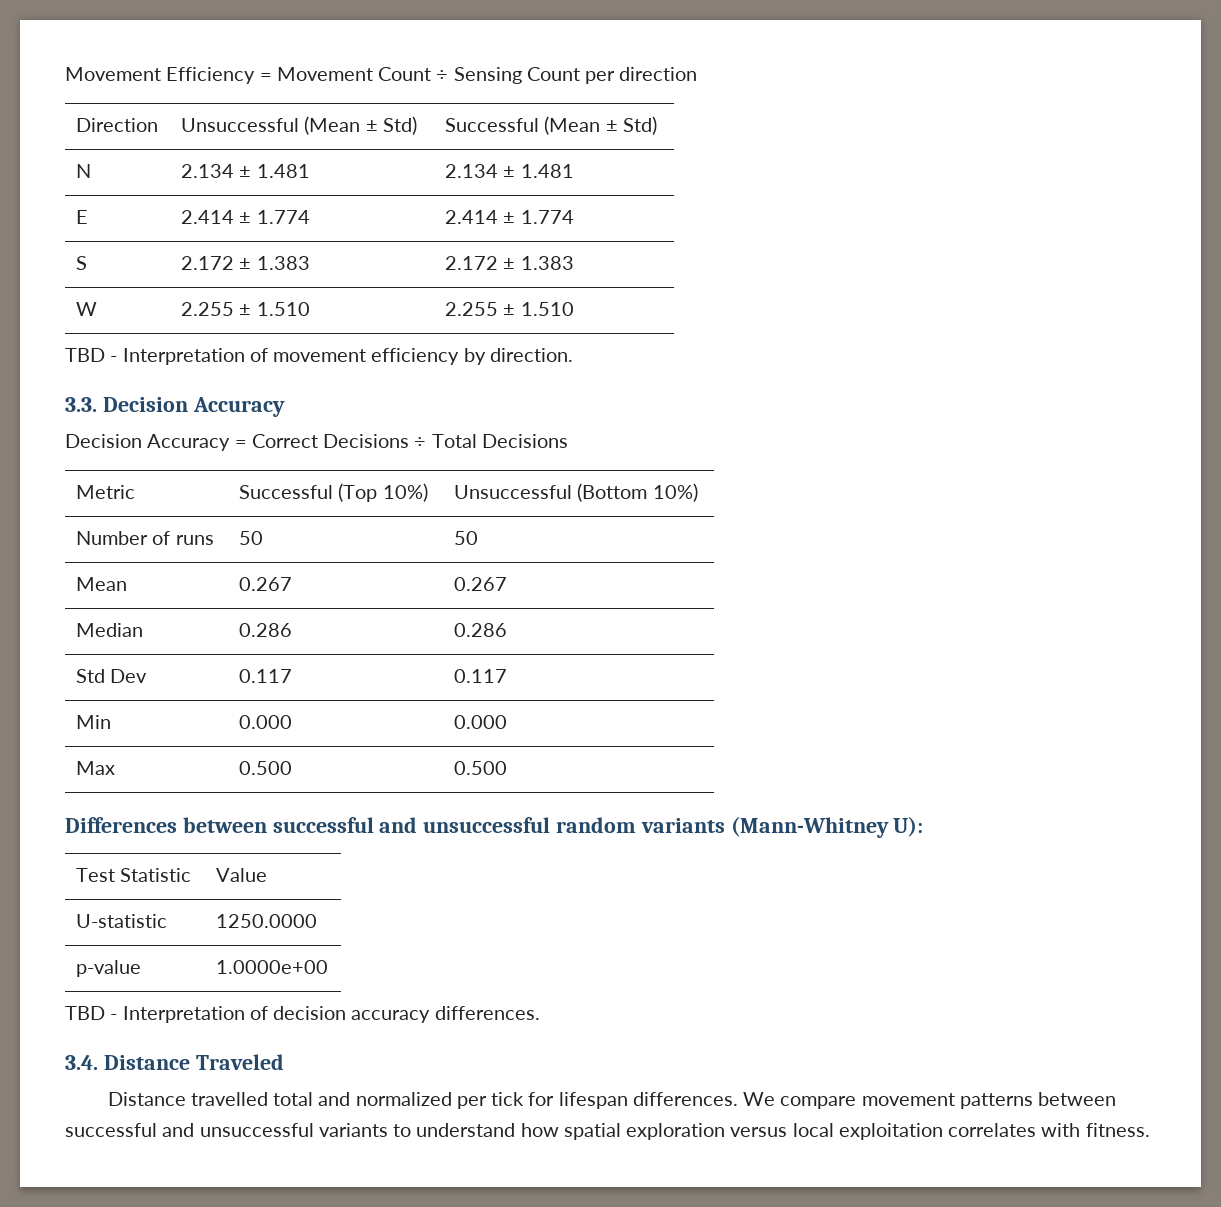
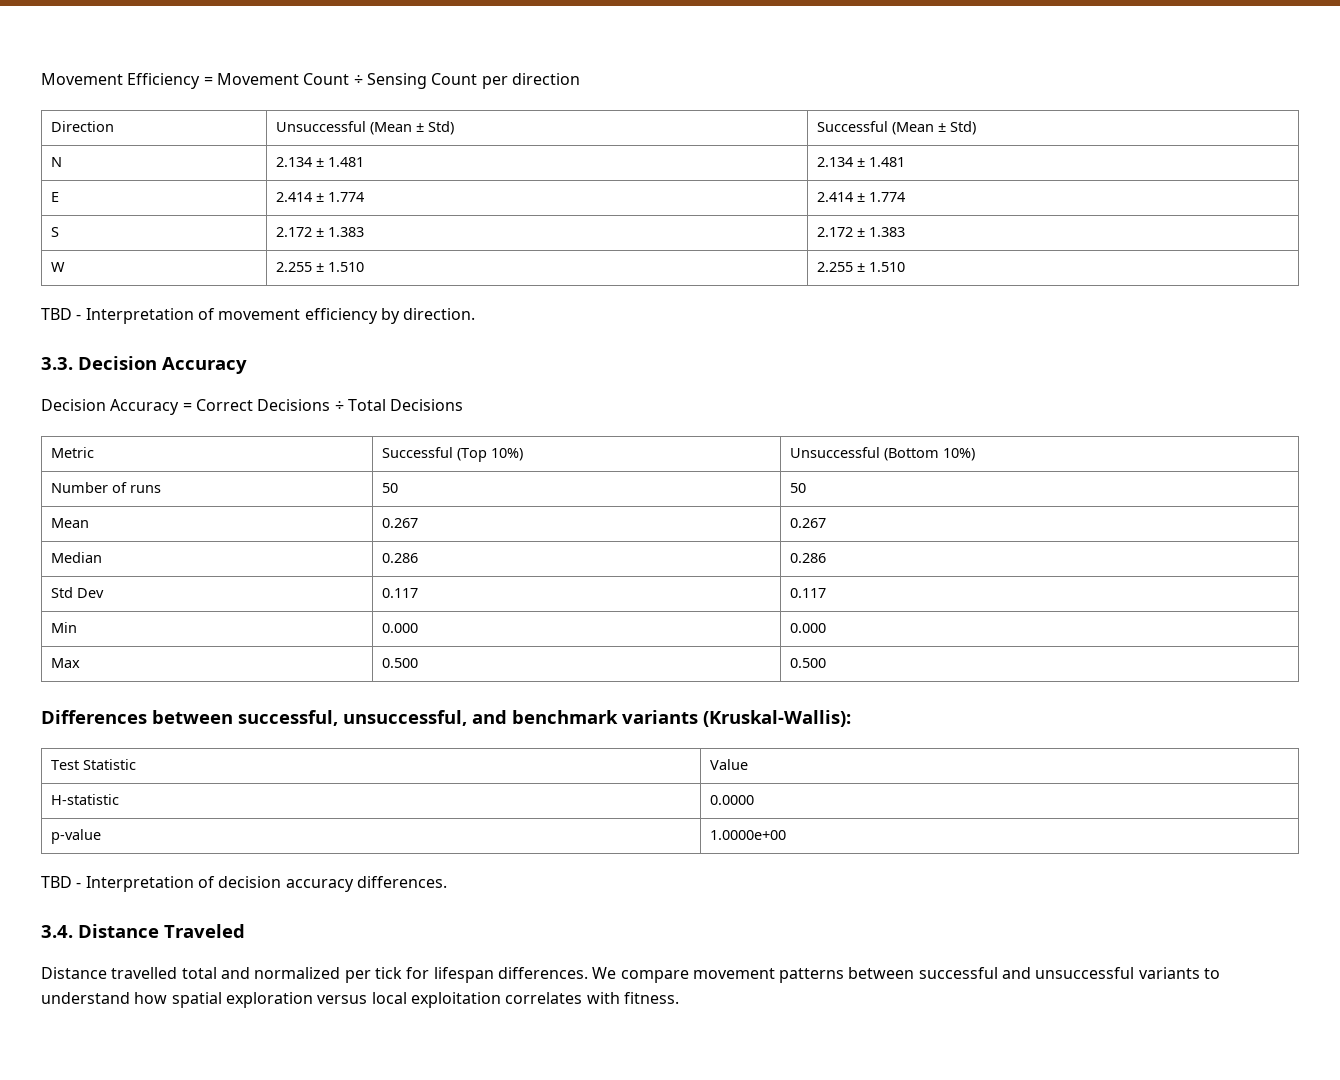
- Differences between successful and unsuccessful random variants (Mann-Whitney U):
+ Differences between successful, unsuccessful, and benchmark variants (Kruskal-Wallis):
- U-statistic | 1250.0000
+ H-statistic | 0.0000

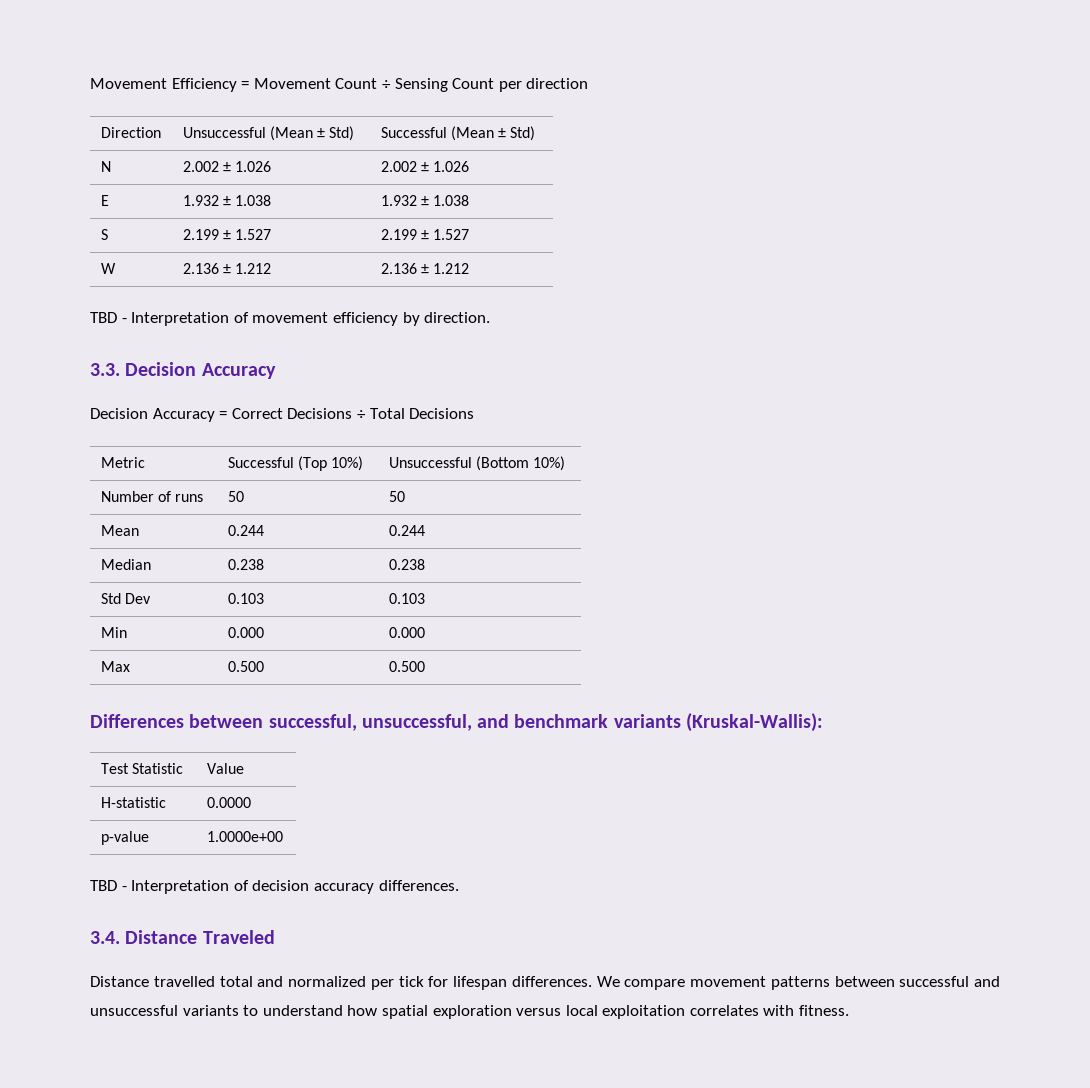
- N | 2.134 ± 1.481 | 2.134 ± 1.481
- E | 2.414 ± 1.774 | 2.414 ± 1.774
- S | 2.172 ± 1.383 | 2.172 ± 1.383
- W | 2.255 ± 1.510 | 2.255 ± 1.510
+ N | 2.002 ± 1.026 | 2.002 ± 1.026
+ E | 1.932 ± 1.038 | 1.932 ± 1.038
+ S | 2.199 ± 1.527 | 2.199 ± 1.527
+ W | 2.136 ± 1.212 | 2.136 ± 1.212
- Mean | 0.267 | 0.267
+ Mean | 0.244 | 0.244
- Median | 0.286 | 0.286
+ Median | 0.238 | 0.238
- Std Dev | 0.117 | 0.117
+ Std Dev | 0.103 | 0.103

